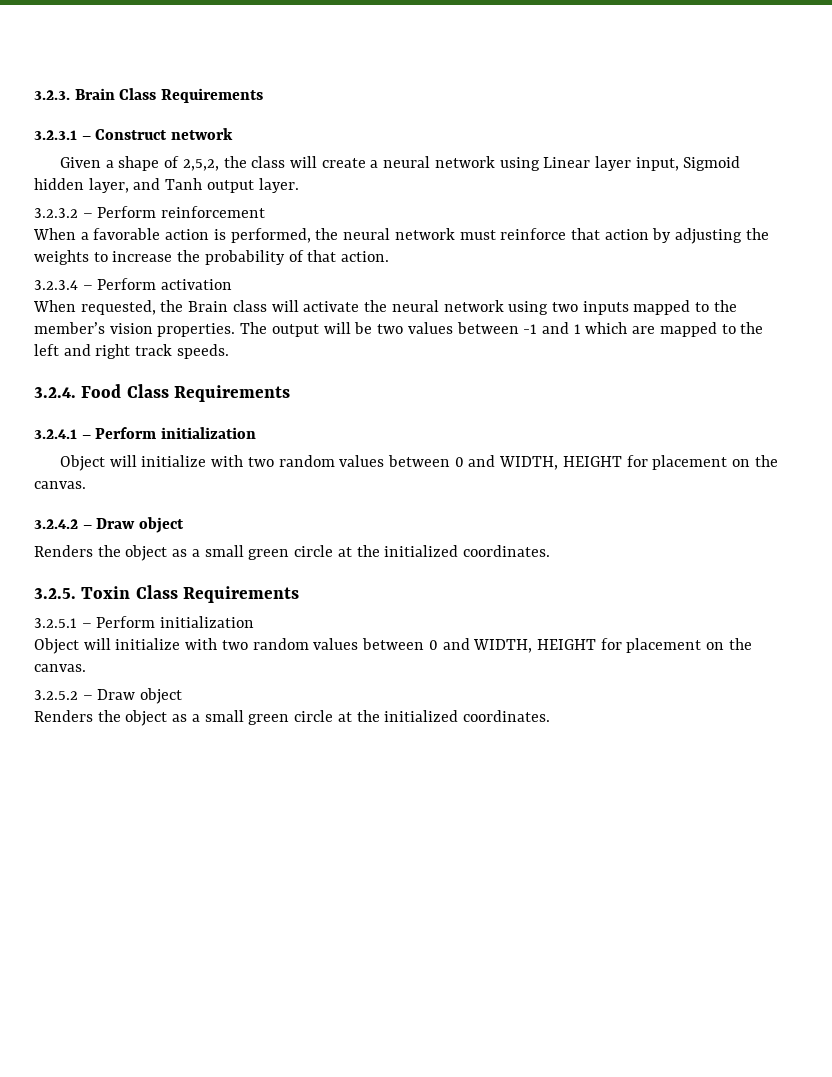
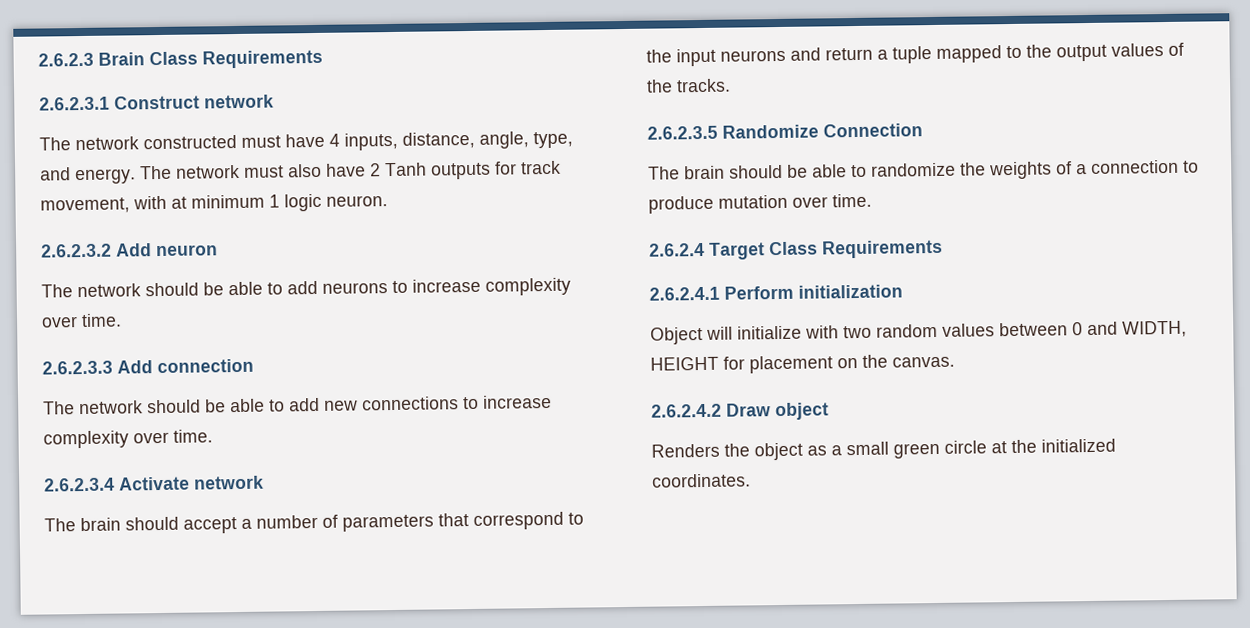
- 3.2.3. Brain Class Requirements
+ 2.6.2.3 Brain Class Requirements
- 3.2.3.1 – Construct network
+ 2.6.2.3.1 Construct network
- Given a shape of 2,5,2, the class will create a neural network using Linear layer input, Sigmoid hidden layer, and Tanh output layer.
- 3.2.3.2 – Perform reinforcement
- When a favorable action is performed, the neural network must reinforce that action by adjusting the weights to increase the probability of that action.
- 3.2.3.4 – Perform activation
- When requested, the Brain class will activate the neural network using two inputs mapped to the member’s vision properties. The output will be two values between -1 and 1 which are mapped to the left and right track speeds.
- 3.2.4. Food Class Requirements
- 3.2.4.1 – Perform initialization
+ The network constructed must have 4 inputs, distance, angle, type, and energy. The network must also have 2 Tanh outputs for track movement, with at minimum 1 logic neuron.
+ 2.6.2.3.2 Add neuron
+ The network should be able to add neurons to increase complexity over time.
+ 2.6.2.3.3 Add connection
+ The network should be able to add new connections to increase complexity over time.
+ 2.6.2.3.4 Activate network
+ The brain should accept a number of parameters that correspond to the input neurons and return a tuple mapped to the output values of the tracks.
+ 2.6.2.3.5 Randomize Connection
+ The brain should be able to randomize the weights of a connection to produce mutation over time.
+ 2.6.2.4 Target Class Requirements
+ 2.6.2.4.1 Perform initialization
- 3.2.4.2 – Draw object
+ 2.6.2.4.2 Draw object
- 3.2.5. Toxin Class Requirements
- 3.2.5.1 – Perform initialization
- Object will initialize with two random values between 0 and WIDTH, HEIGHT for placement on the canvas.
- 3.2.5.2 – Draw object
- Renders the object as a small green circle at the initialized coordinates.

